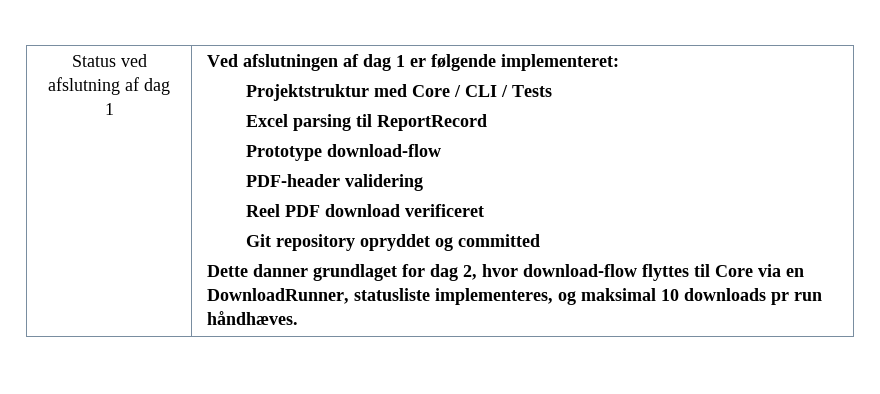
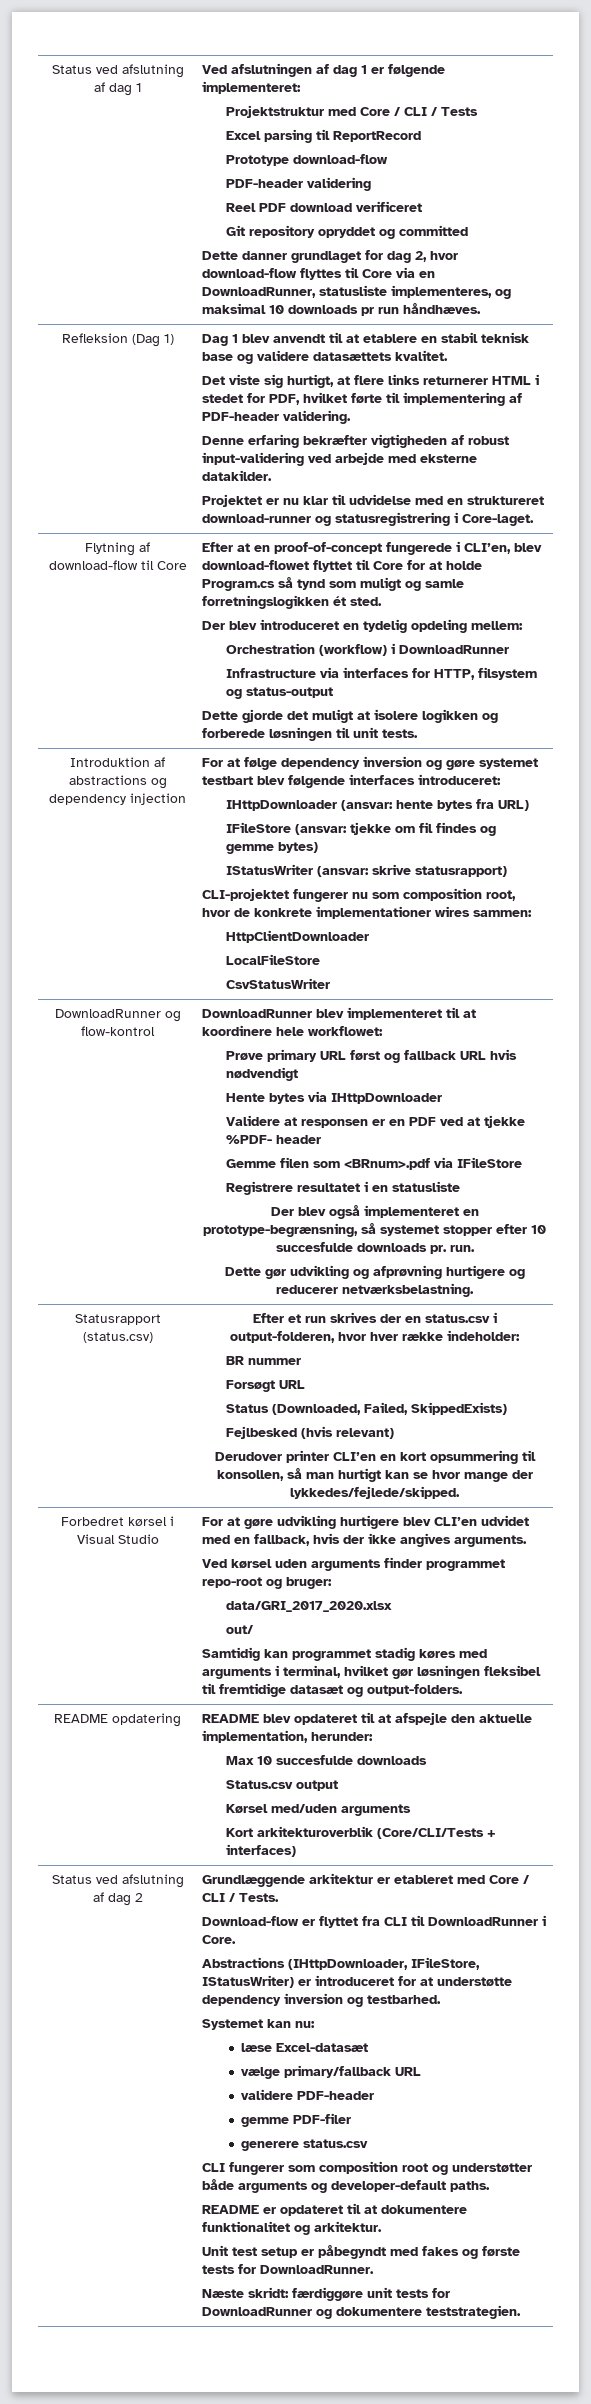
+ Refleksion (Dag 1) | Dag 1 blev anvendt til at etablere en stabil teknisk base og validere datasættets kvalitet.
+ Det viste sig hurtigt, at flere links returnerer HTML i stedet for PDF, hvilket førte til implementering af PDF-header validering.
+ Denne erfaring bekræfter vigtigheden af robust input-validering ved arbejde med eksterne datakilder.
+ Projektet er nu klar til udvidelse med en struktureret download-runner og statusregistrering i Core-laget.
+ Flytning af download-flow til Core | Efter at en proof-of-concept fungerede i CLI’en, blev download-flowet flyttet til Core for at holde Program.cs så tynd som muligt og samle forretningslogikken ét sted.
+ Der blev introduceret en tydelig opdeling mellem:
+ Orchestration (workflow) i DownloadRunner
+ Infrastructure via interfaces for HTTP, filsystem og status-output
+ Dette gjorde det muligt at isolere logikken og forberede løsningen til unit tests.
+ Introduktion af abstractions og dependency injection | For at følge dependency inversion og gøre systemet testbart blev følgende interfaces introduceret:
+ IHttpDownloader (ansvar: hente bytes fra URL)
+ IFileStore (ansvar: tjekke om fil findes og gemme bytes)
+ IStatusWriter (ansvar: skrive statusrapport)
+ CLI-projektet fungerer nu som composition root, hvor de konkrete implementationer wires sammen:
+ HttpClientDownloader
+ LocalFileStore
+ CsvStatusWriter
+ DownloadRunner og flow-kontrol | DownloadRunner blev implementeret til at koordinere hele workflowet:
+ Prøve primary URL først og fallback URL hvis nødvendigt
+ Hente bytes via IHttpDownloader
+ Validere at responsen er en PDF ved at tjekke %PDF- header
+ Gemme filen som <BRnum>.pdf via IFileStore
+ Registrere resultatet i en statusliste
+ Der blev også implementeret en prototype-begrænsning, så systemet stopper efter 10 succesfulde downloads pr. run.
+ Dette gør udvikling og afprøvning hurtigere og reducerer netværksbelastning.
+ Statusrapport (status.csv) | Efter et run skrives der en status.csv i output-folderen, hvor hver række indeholder:
+ BR nummer
+ Forsøgt URL
+ Status (Downloaded, Failed, SkippedExists)
+ Fejlbesked (hvis relevant)
+ Derudover printer CLI’en en kort opsummering til konsollen, så man hurtigt kan se hvor mange der lykkedes/fejlede/skipped.
+ Forbedret kørsel i Visual Studio | For at gøre udvikling hurtigere blev CLI’en udvidet med en fallback, hvis der ikke angives arguments.
+ Ved kørsel uden arguments finder programmet repo-root og bruger:
+ data/GRI_2017_2020.xlsx
+ out/
+ Samtidig kan programmet stadig køres med arguments i terminal, hvilket gør løsningen fleksibel til fremtidige datasæt og output-folders.
+ README opdatering | README blev opdateret til at afspejle den aktuelle implementation, herunder:
+ Max 10 succesfulde downloads
+ Status.csv output
+ Kørsel med/uden arguments
+ Kort arkitekturoverblik (Core/CLI/Tests + interfaces)
+ Status ved afslutning af dag 2 | Grundlæggende arkitektur er etableret med Core / CLI / Tests.
+ Download-flow er flyttet fra CLI til DownloadRunner i Core.
+ Abstractions (IHttpDownloader, IFileStore, IStatusWriter) er introduceret for at understøtte dependency inversion og testbarhed.
+ Systemet kan nu:
+ læse Excel-datasæt
+ vælge primary/fallback URL
+ validere PDF-header
+ gemme PDF-filer
+ generere status.csv
+ CLI fungerer som composition root og understøtter både arguments og developer-default paths.
+ README er opdateret til at dokumentere funktionalitet og arkitektur.
+ Unit test setup er påbegyndt med fakes og første tests for DownloadRunner.
+ Næste skridt: færdiggøre unit tests for DownloadRunner og dokumentere teststrategien.

